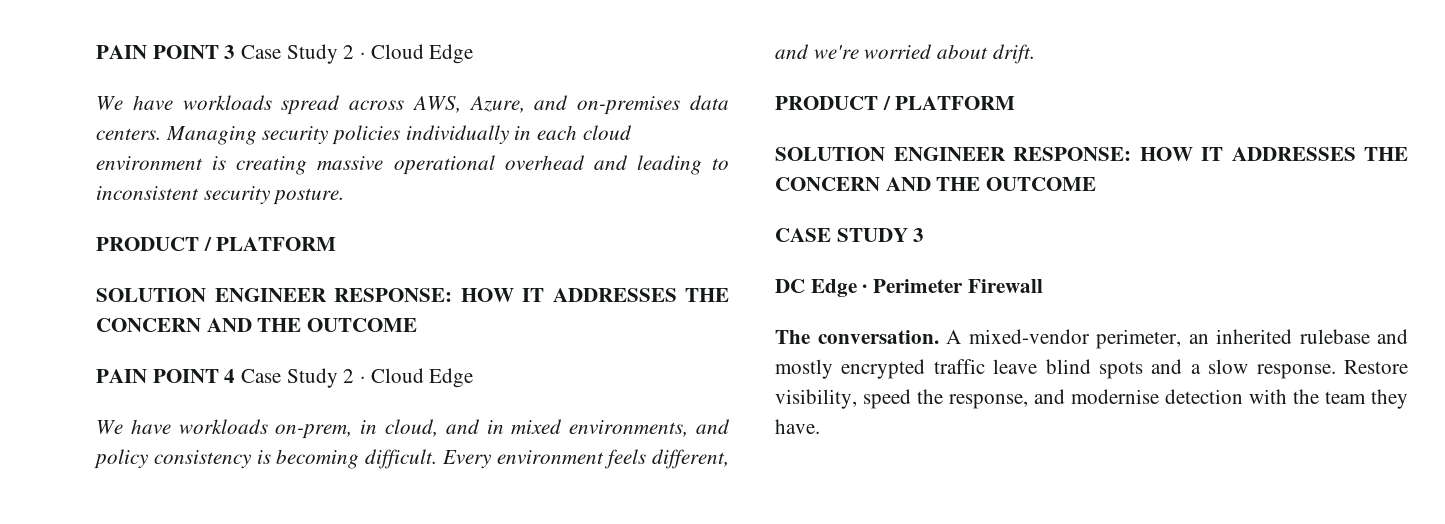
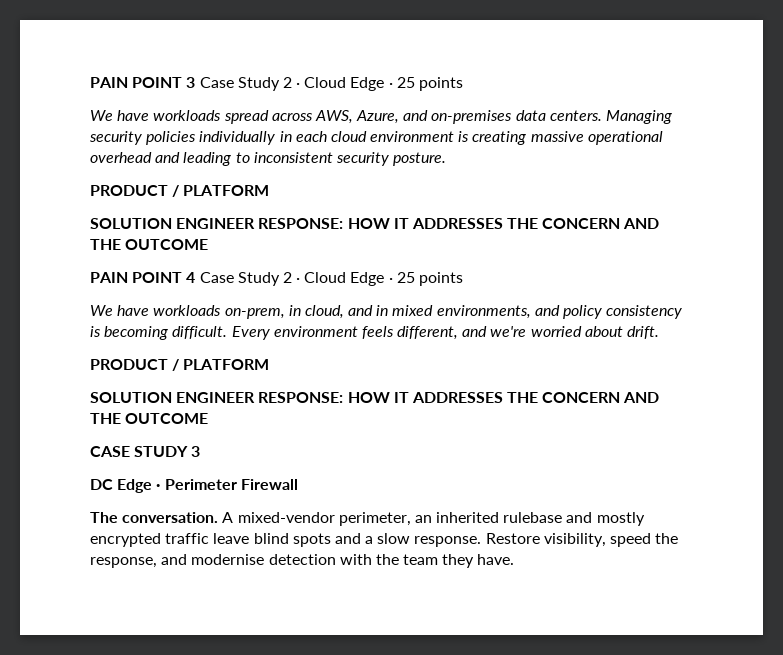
- PAIN POINT 3 Case Study 2 · Cloud Edge
+ PAIN POINT 3 Case Study 2 · Cloud Edge · 25 points
- PAIN POINT 4 Case Study 2 · Cloud Edge
+ PAIN POINT 4 Case Study 2 · Cloud Edge · 25 points

